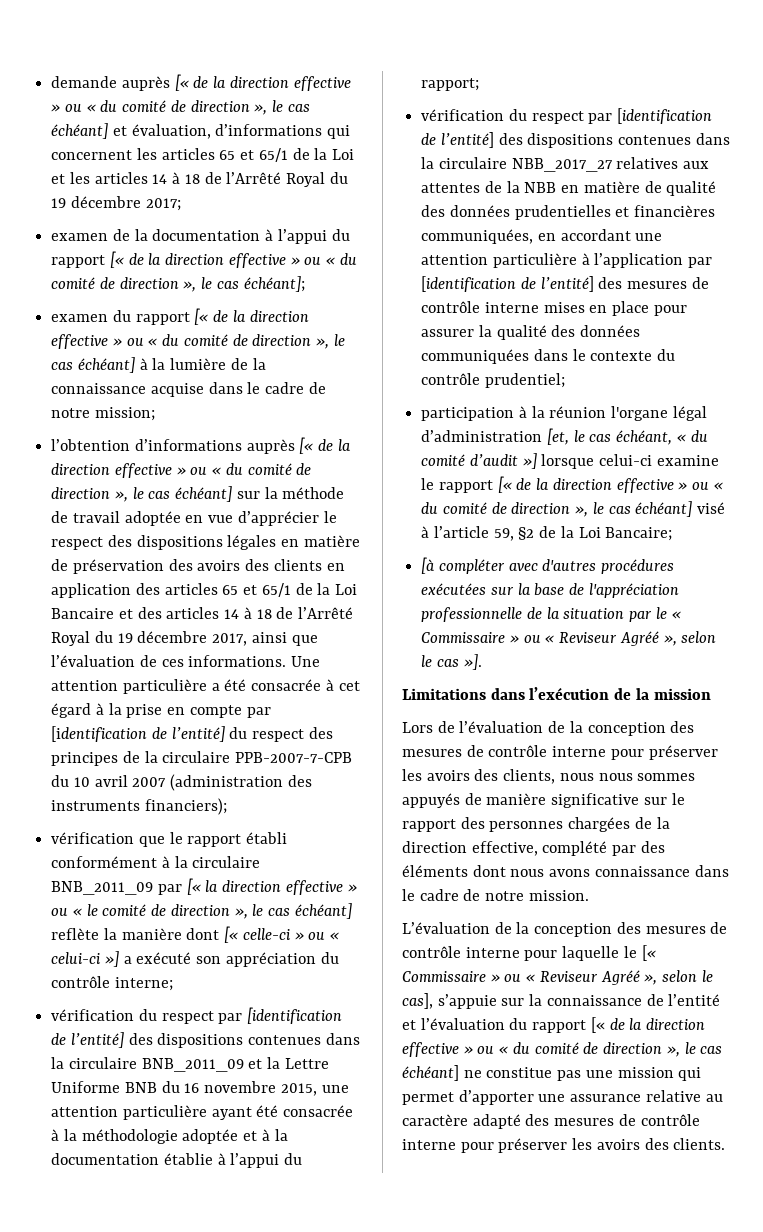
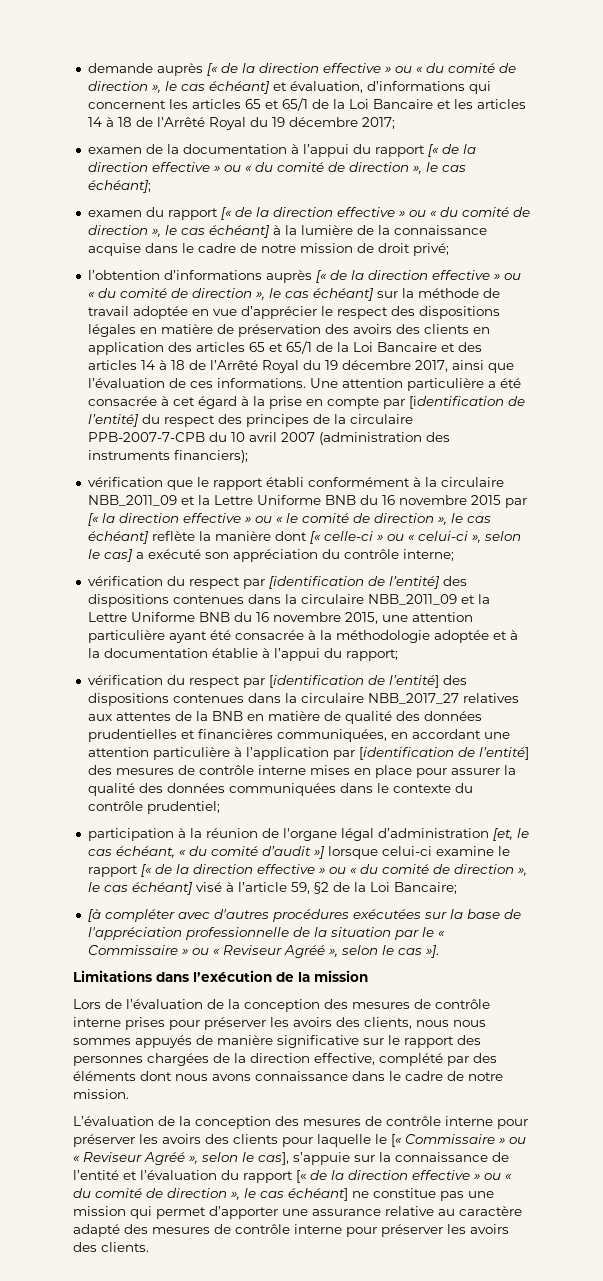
- demande auprès [« de la direction effective » ou « du comité de direction », le cas échéant] et évaluation, d’informations qui concernent les articles 65 et 65/1 de la Loi et les articles 14 à 18 de l’Arrêté Royal du 19 décembre 2017;
+ demande auprès [« de la direction effective » ou « du comité de direction », le cas échéant] et évaluation, d’informations qui concernent les articles 65 et 65/1 de la Loi Bancaire et les articles 14 à 18 de l’Arrêté Royal du 19 décembre 2017;
- examen du rapport [« de la direction effective » ou « du comité de direction », le cas échéant] à la lumière de la connaissance acquise dans le cadre de notre mission;
+ examen du rapport [« de la direction effective » ou « du comité de direction », le cas échéant] à la lumière de la connaissance acquise dans le cadre de notre mission de droit privé;
- vérification que le rapport établi conformément à la circulaire BNB_2011_09 par [« la direction effective » ou « le comité de direction », le cas échéant] reflète la manière dont [« celle-ci » ou « celui-ci »] a exécuté son appréciation du contrôle interne;
+ vérification que le rapport établi conformément à la circulaire NBB_2011_09 et la Lettre Uniforme BNB du 16 novembre 2015 par [« la direction effective » ou « le comité de direction », le cas échéant] reflète la manière dont [« celle-ci » ou « celui-ci », selon le cas] a exécuté son appréciation du contrôle interne;
- vérification du respect par [identification de l’entité] des dispositions contenues dans la circulaire BNB_2011_09 et la Lettre Uniforme BNB du 16 novembre 2015, une attention particulière ayant été consacrée à la méthodologie adoptée et à la documentation établie à l’appui du rapport;
+ vérification du respect par [identification de l’entité] des dispositions contenues dans la circulaire NBB_2011_09 et la Lettre Uniforme BNB du 16 novembre 2015, une attention particulière ayant été consacrée à la méthodologie adoptée et à la documentation établie à l’appui du rapport;
- vérification du respect par [identification de l’entité] des dispositions contenues dans la circulaire NBB_2017_27 relatives aux attentes de la NBB en matière de qualité des données prudentielles et financières communiquées, en accordant une attention particulière à l’application par [identification de l’entité] des mesures de contrôle interne mises en place pour assurer la qualité des données communiquées dans le contexte du contrôle prudentiel;
+ vérification du respect par [identification de l’entité] des dispositions contenues dans la circulaire NBB_2017_27 relatives aux attentes de la BNB en matière de qualité des données prudentielles et financières communiquées, en accordant une attention particulière à l’application par [identification de l’entité] des mesures de contrôle interne mises en place pour assurer la qualité des données communiquées dans le contexte du contrôle prudentiel;
- participation à la réunion l'organe légal d’administration [et, le cas échéant, « du comité d’audit »] lorsque celui-ci examine le rapport [« de la direction effective » ou « du comité de direction », le cas échéant] visé à l’article 59, §2 de la Loi Bancaire;
+ participation à la réunion de l'organe légal d’administration [et, le cas échéant, « du comité d’audit »] lorsque celui-ci examine le rapport [« de la direction effective » ou « du comité de direction », le cas échéant] visé à l’article 59, §2 de la Loi Bancaire;
- Lors de l’évaluation de la conception des mesures de contrôle interne pour préserver les avoirs des clients, nous nous sommes appuyés de manière significative sur le rapport des personnes chargées de la direction effective, complété par des éléments dont nous avons connaissance dans le cadre de notre mission.
+ Lors de l’évaluation de la conception des mesures de contrôle interne prises pour préserver les avoirs des clients, nous nous sommes appuyés de manière significative sur le rapport des personnes chargées de la direction effective, complété par des éléments dont nous avons connaissance dans le cadre de notre mission.
- L’évaluation de la conception des mesures de contrôle interne pour laquelle le [« Commissaire » ou « Reviseur Agréé », selon le cas], s’appuie sur la connaissance de l’entité et l’évaluation du rapport [« de la direction effective » ou « du comité de direction », le cas échéant] ne constitue pas une mission qui permet d’apporter une assurance relative au caractère adapté des mesures de contrôle interne pour préserver les avoirs des clients.
+ L’évaluation de la conception des mesures de contrôle interne pour préserver les avoirs des clients pour laquelle le [« Commissaire » ou « Reviseur Agréé », selon le cas], s’appuie sur la connaissance de l’entité et l’évaluation du rapport [« de la direction effective » ou « du comité de direction », le cas échéant] ne constitue pas une mission qui permet d’apporter une assurance relative au caractère adapté des mesures de contrôle interne pour préserver les avoirs des clients.

